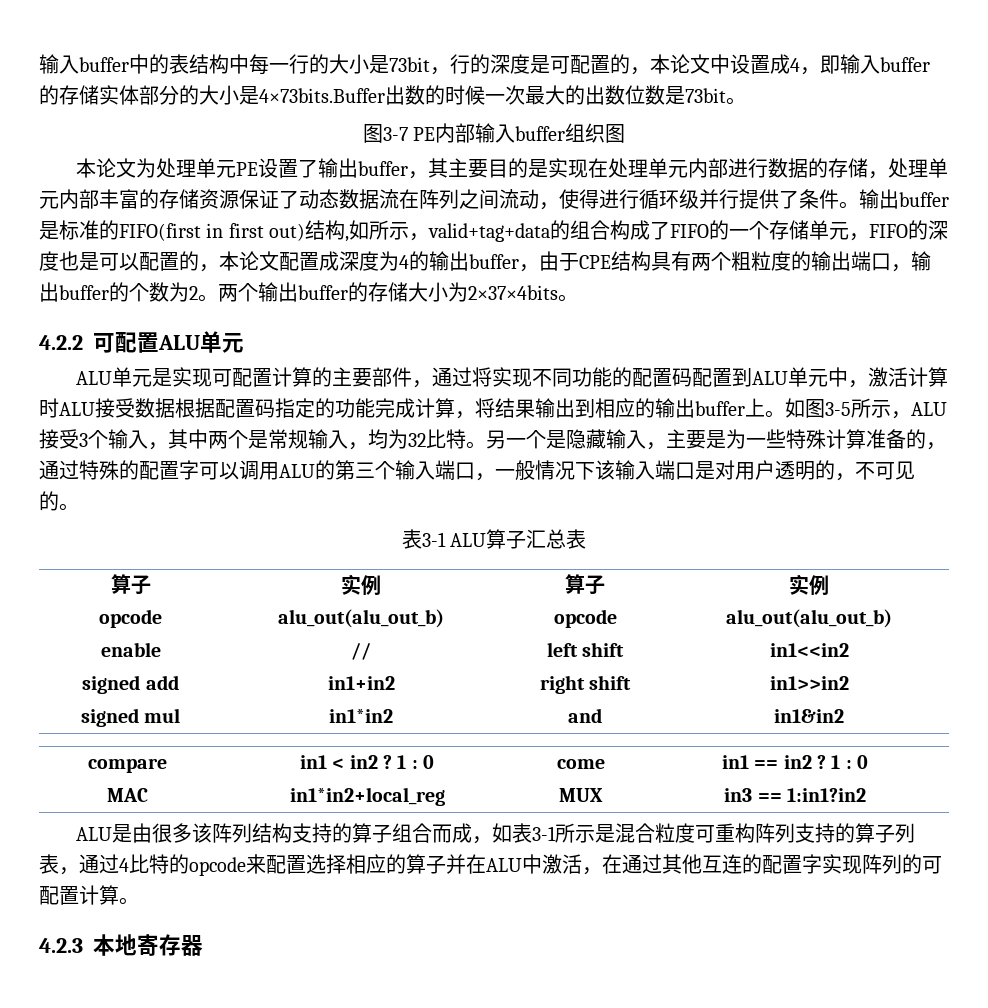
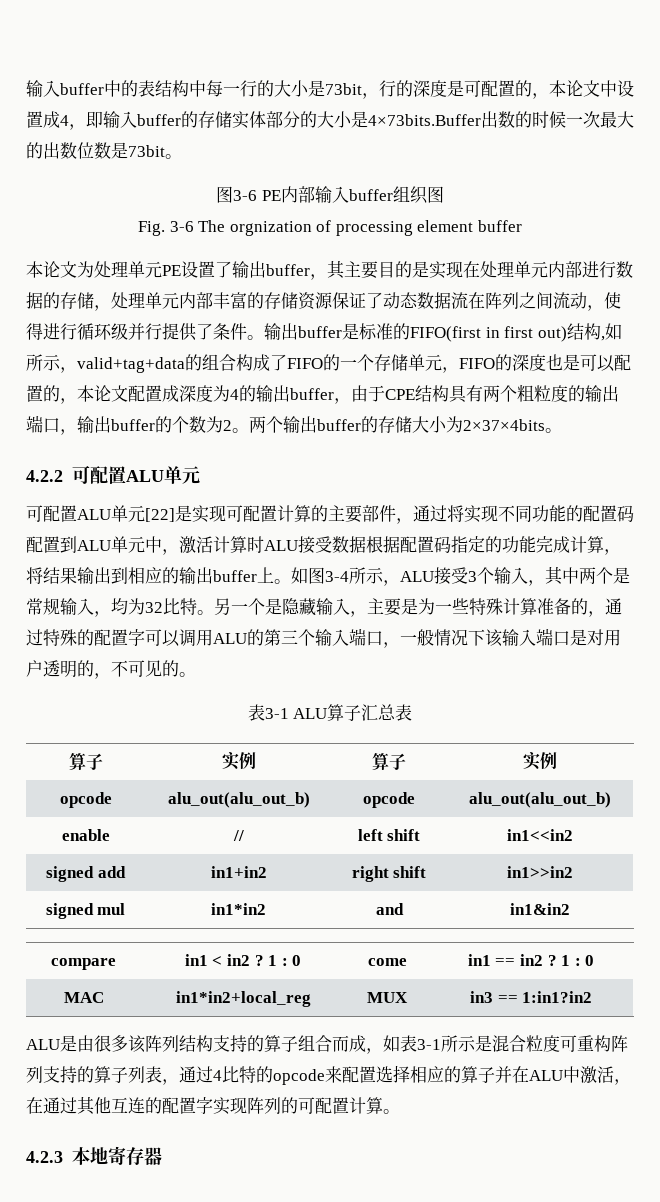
- 图3-7 PE内部输入buffer组织图
+ 图3-6 PE内部输入buffer组织图
+ Fig. 3-6 The orgnization of processing element buffer
- ALU单元是实现可配置计算的主要部件，通过将实现不同功能的配置码配置到ALU单元中，激活计算时ALU接受数据根据配置码指定的功能完成计算，将结果输出到相应的输出buffer上。
+ 可配置ALU单元[22]是实现可配置计算的主要部件，通过将实现不同功能的配置码配置到ALU单元中，激活计算时ALU接受数据根据配置码指定的功能完成计算，将结果输出到相应的输出buffer上。
- 如图3-5所示，ALU接受3个输入，其中两个是常规输入，均为32比特。
+ 如图3-4所示，ALU接受3个输入，其中两个是常规输入，均为32比特。

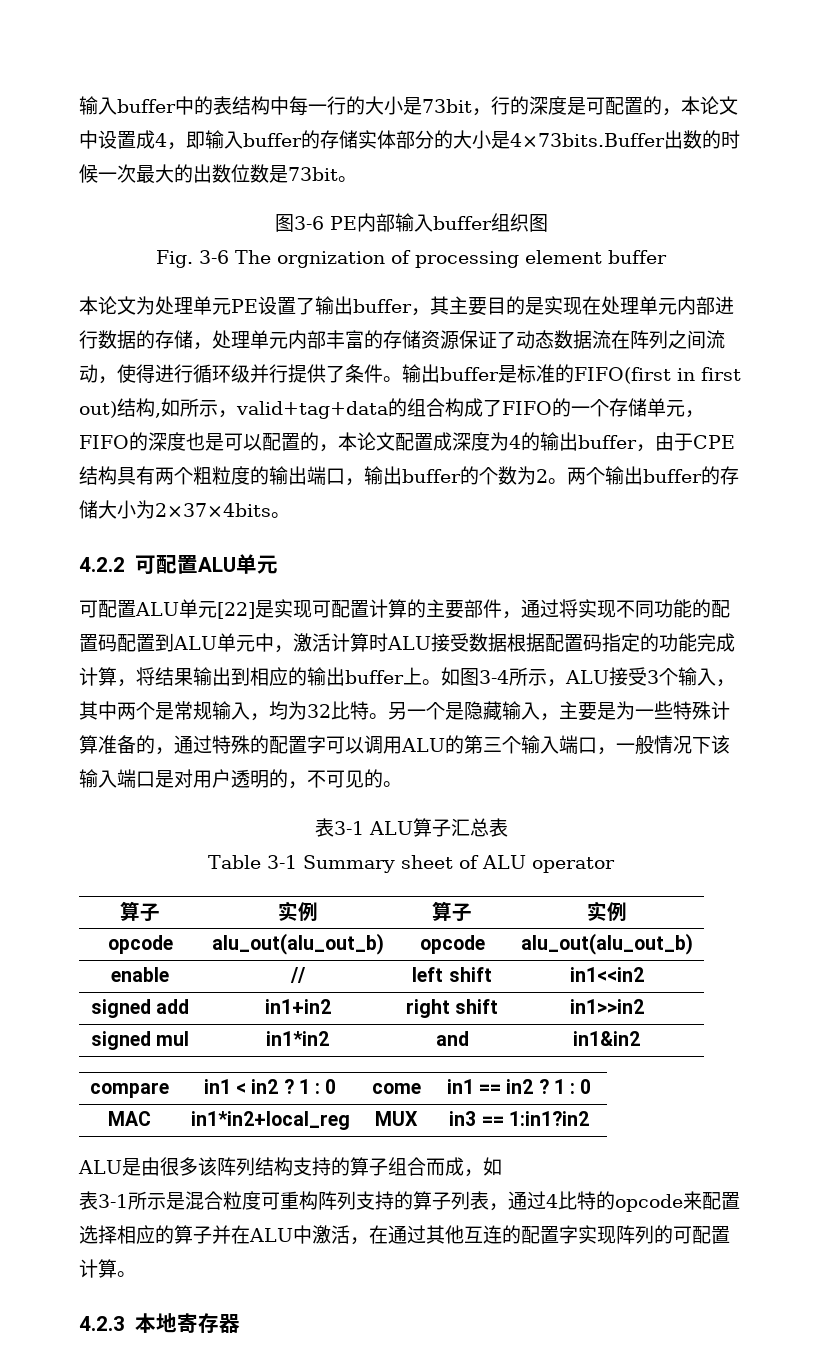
+ Table 3-1 Summary sheet of ALU operator
- ALU是由很多该阵列结构支持的算子组合而成，如表3-1所示是混合粒度可重构阵列支持的算子列表，通过4比特的opcode来配置选择相应的算子并在ALU中激活，在通过其他互连的配置字实现阵列的可配置计算。
+ ALU是由很多该阵列结构支持的算子组合而成，如
+ 表3-1所示是混合粒度可重构阵列支持的算子列表，通过4比特的opcode来配置选择相应的算子并在ALU中激活，在通过其他互连的配置字实现阵列的可配置计算。

